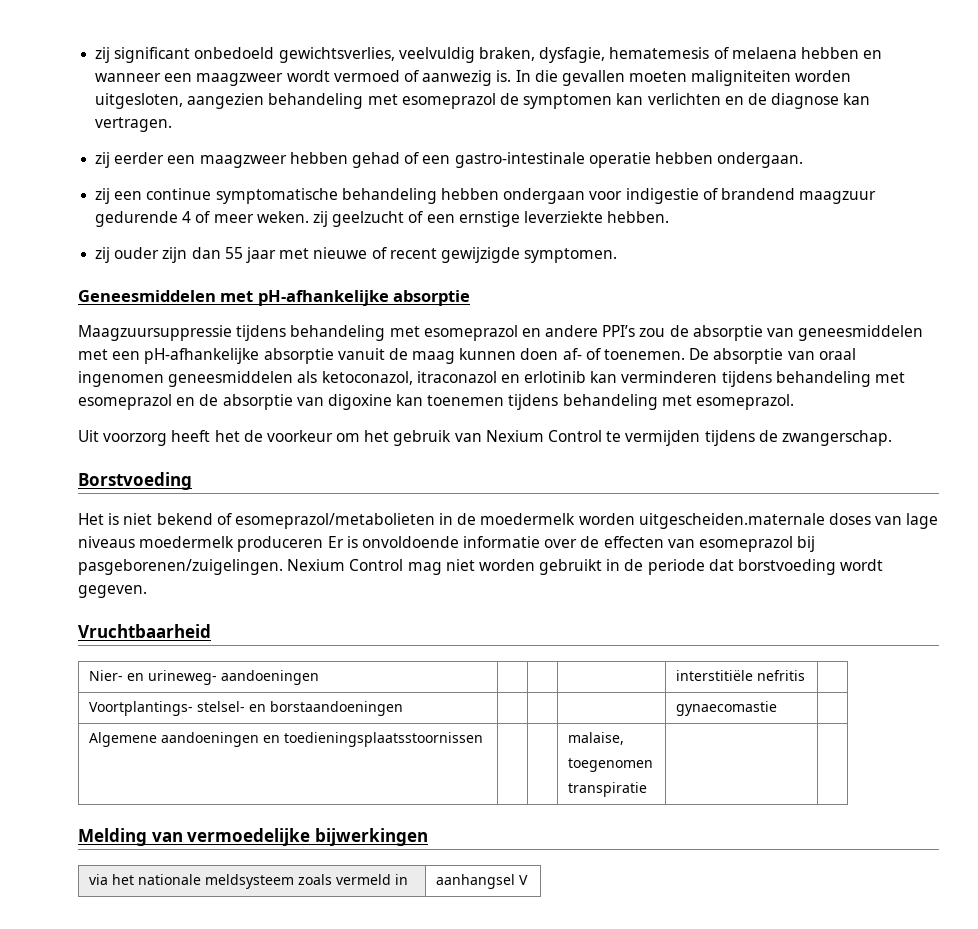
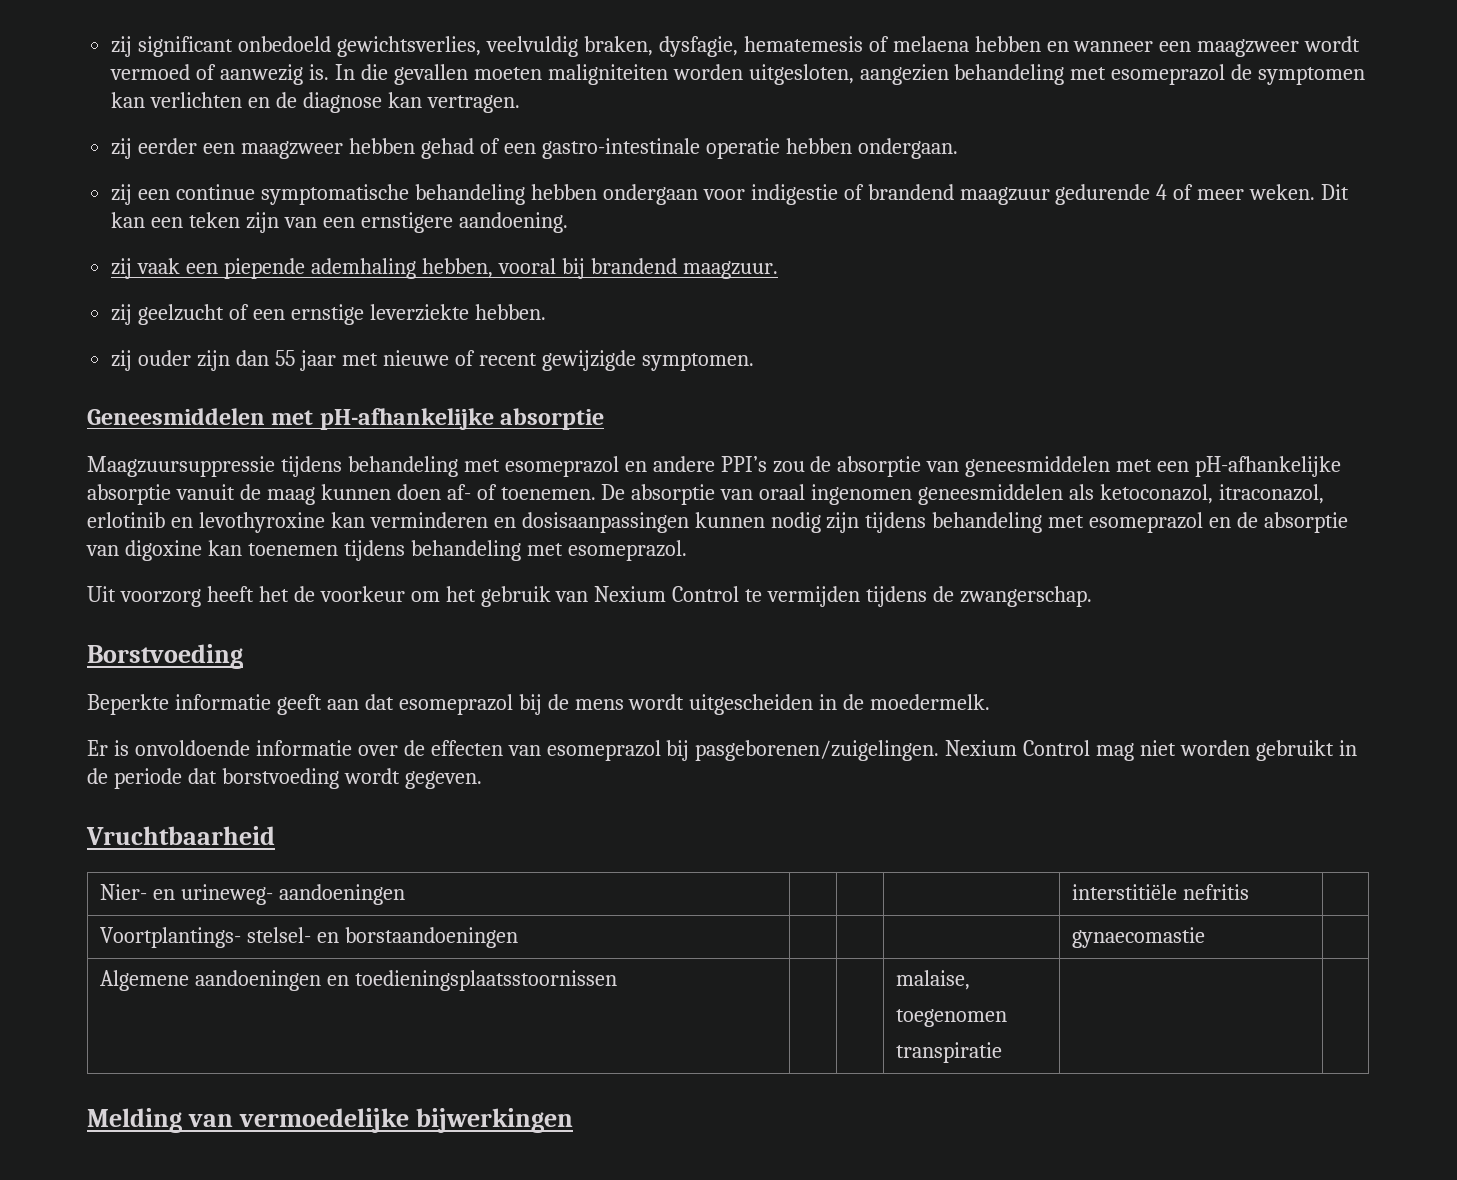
- zij een continue symptomatische behandeling hebben ondergaan voor indigestie of brandend maagzuur gedurende 4 of meer weken. zij geelzucht of een ernstige leverziekte hebben.
+ zij een continue symptomatische behandeling hebben ondergaan voor indigestie of brandend maagzuur gedurende 4 of meer weken. Dit kan een teken zijn van een ernstigere aandoening.
+ zij vaak een piepende ademhaling hebben, vooral bij brandend maagzuur.
+ zij geelzucht of een ernstige leverziekte hebben.
- De absorptie van oraal ingenomen geneesmiddelen als ketoconazol, itraconazol en erlotinib kan verminderen tijdens behandeling met esomeprazol en de absorptie van digoxine kan toenemen tijdens behandeling met esomeprazol.
+ De absorptie van oraal ingenomen geneesmiddelen als ketoconazol, itraconazol, erlotinib en levothyroxine kan verminderen en dosisaanpassingen kunnen nodig zijn tijdens behandeling met esomeprazol en de absorptie van digoxine kan toenemen tijdens behandeling met esomeprazol.
- Het is niet bekend of esomeprazol/metabolieten in de moedermelk worden uitgescheiden.maternale doses van lage niveaus moedermelk produceren Er is onvoldoende informatie over de effecten van esomeprazol bij pasgeborenen/zuigelingen.
+ Beperkte informatie geeft aan dat esomeprazol bij de mens wordt uitgescheiden in de moedermelk.
+ Er is onvoldoende informatie over de effecten van esomeprazol bij pasgeborenen/zuigelingen.
- via het nationale meldsysteem zoals vermeld in | aanhangsel V

